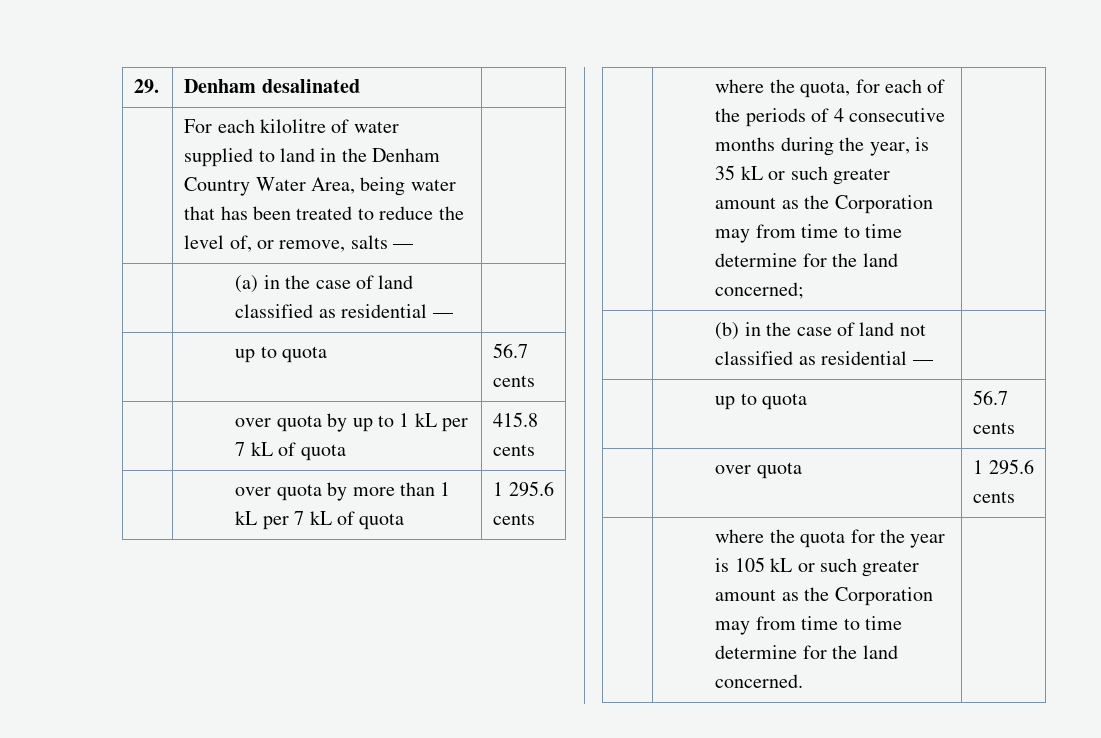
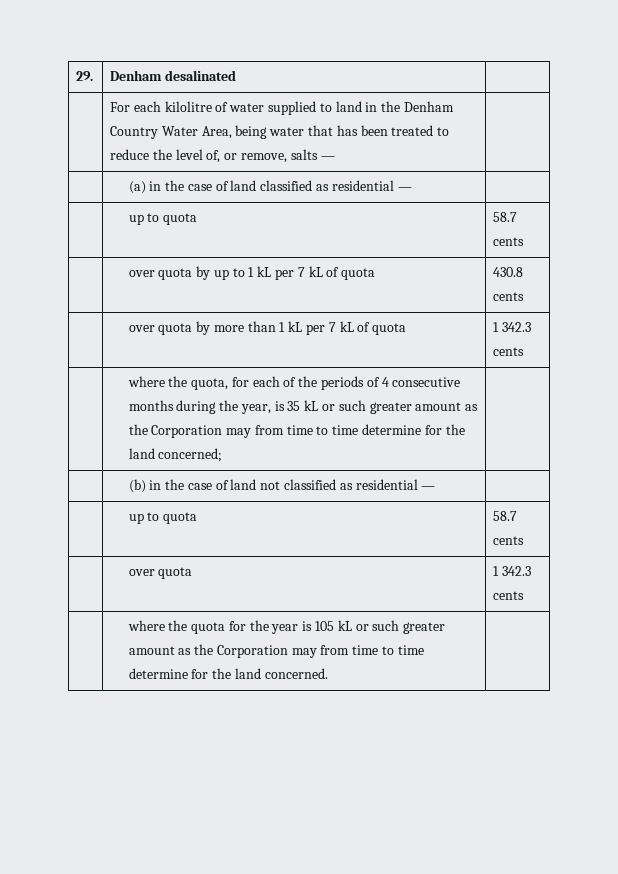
  | (a) in the case of land classified as residential — |
- | up to quota | 56.7 cents
+ | up to quota | 58.7 cents
- | over quota by up to 1 kL per 7 kL of quota | 415.8 cents
+ | over quota by up to 1 kL per 7 kL of quota | 430.8 cents
- | over quota by more than 1 kL per 7 kL of quota | 1 295.6 cents
+ | over quota by more than 1 kL per 7 kL of quota | 1 342.3 cents
  | (b) in the case of land not classified as residential — |
- | up to quota | 56.7 cents
+ | up to quota | 58.7 cents
- | over quota | 1 295.6 cents
+ | over quota | 1 342.3 cents

